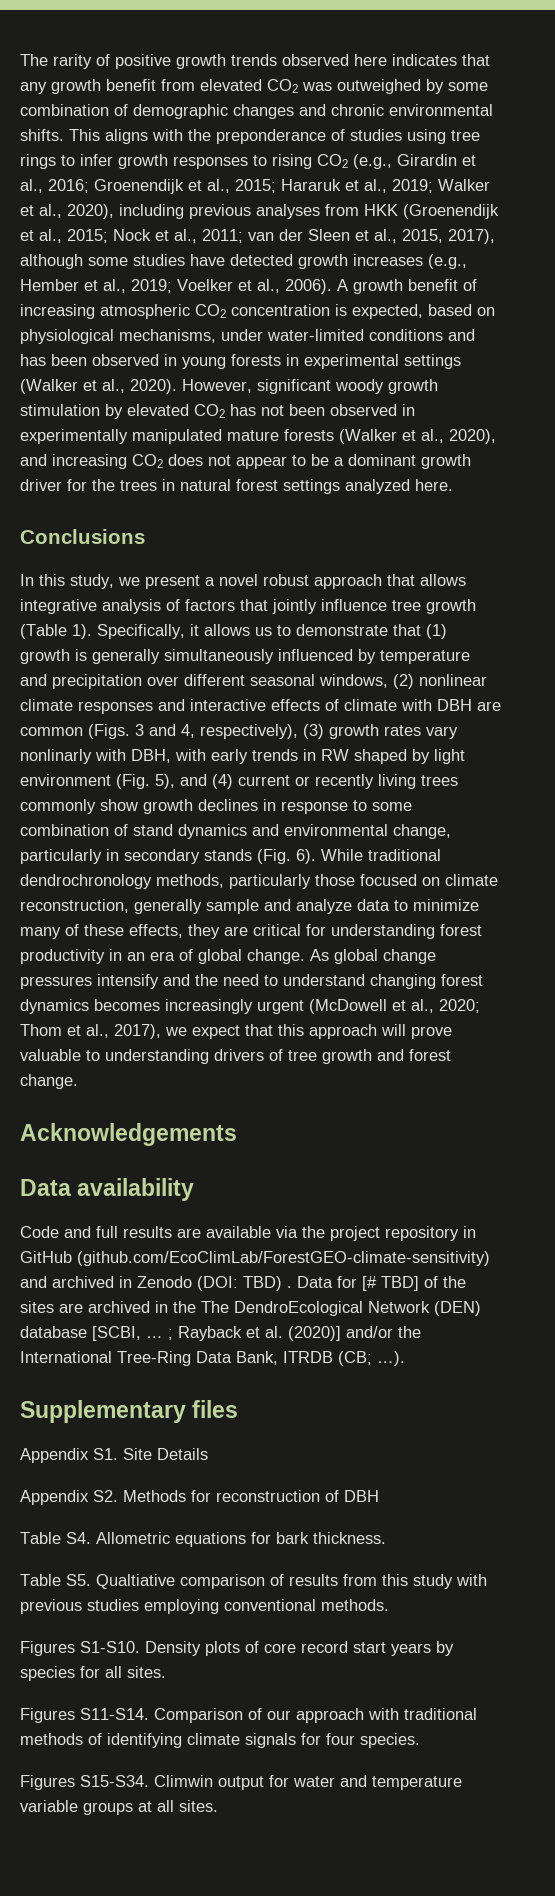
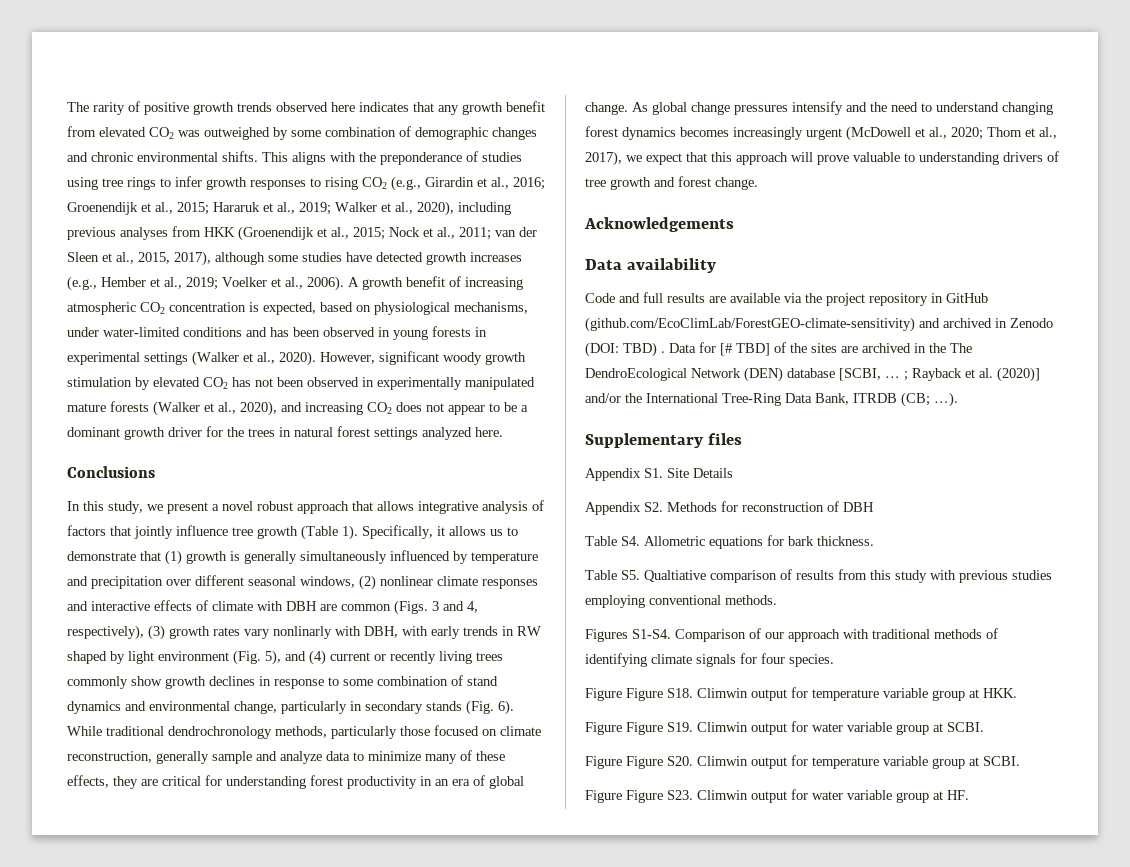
- Figures S1-S10. Density plots of core record start years by species for all sites.
- Figures S11-S14.
+ Figures S1-S4.
- Figures S15-S34. Climwin output for water and temperature variable groups at all sites.
+ Figure Figure S18. Climwin output for temperature variable group at HKK.
+ Figure Figure S19. Climwin output for water variable group at SCBI.
+ Figure Figure S20. Climwin output for temperature variable group at SCBI.
+ Figure Figure S23. Climwin output for water variable group at HF.

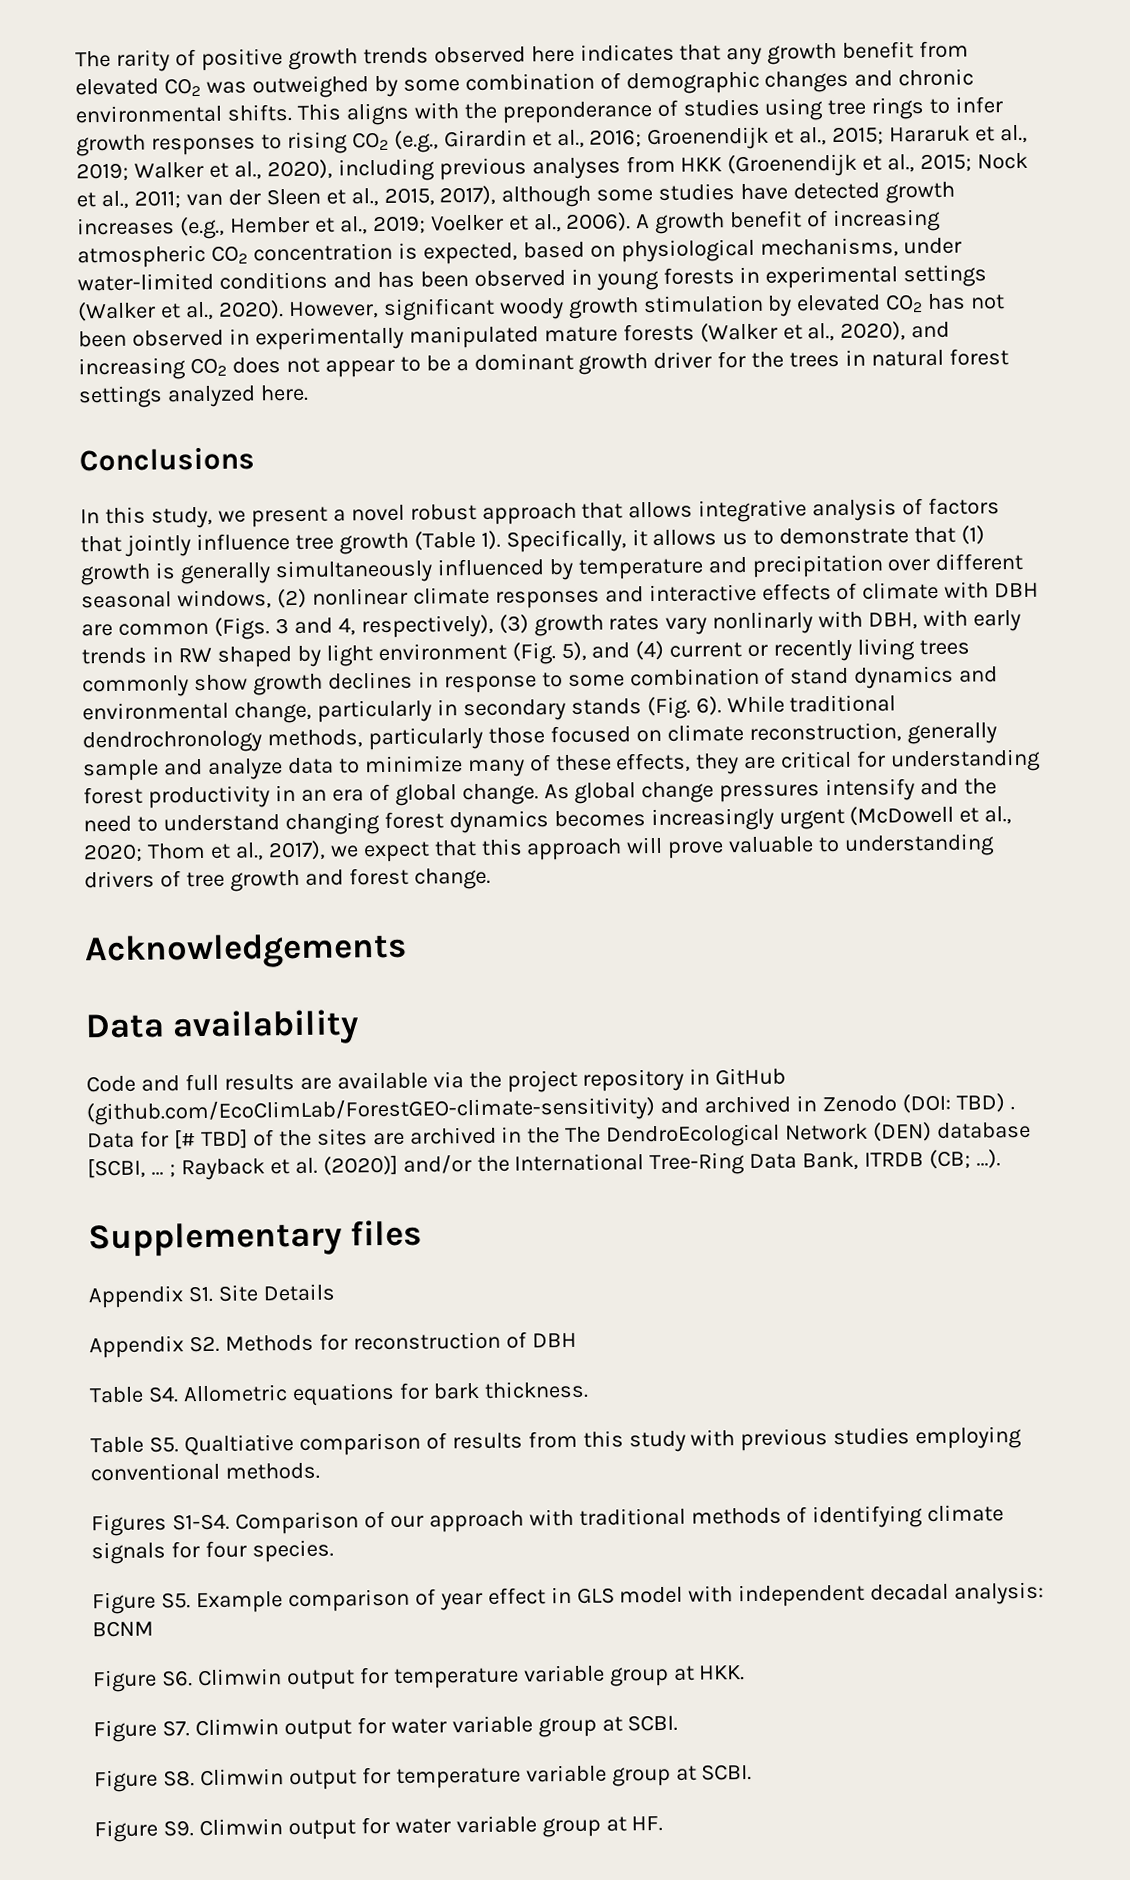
- Figure Figure S18. Climwin output for temperature variable group at HKK.
+ Figure S5. Example comparison of year effect in GLS model with independent decadal analysis: BCNM
+ Figure S6. Climwin output for temperature variable group at HKK.
- Figure Figure S19. Climwin output for water variable group at SCBI.
+ Figure S7. Climwin output for water variable group at SCBI.
- Figure Figure S20. Climwin output for temperature variable group at SCBI.
+ Figure S8. Climwin output for temperature variable group at SCBI.
- Figure Figure S23. Climwin output for water variable group at HF.
+ Figure S9. Climwin output for water variable group at HF.

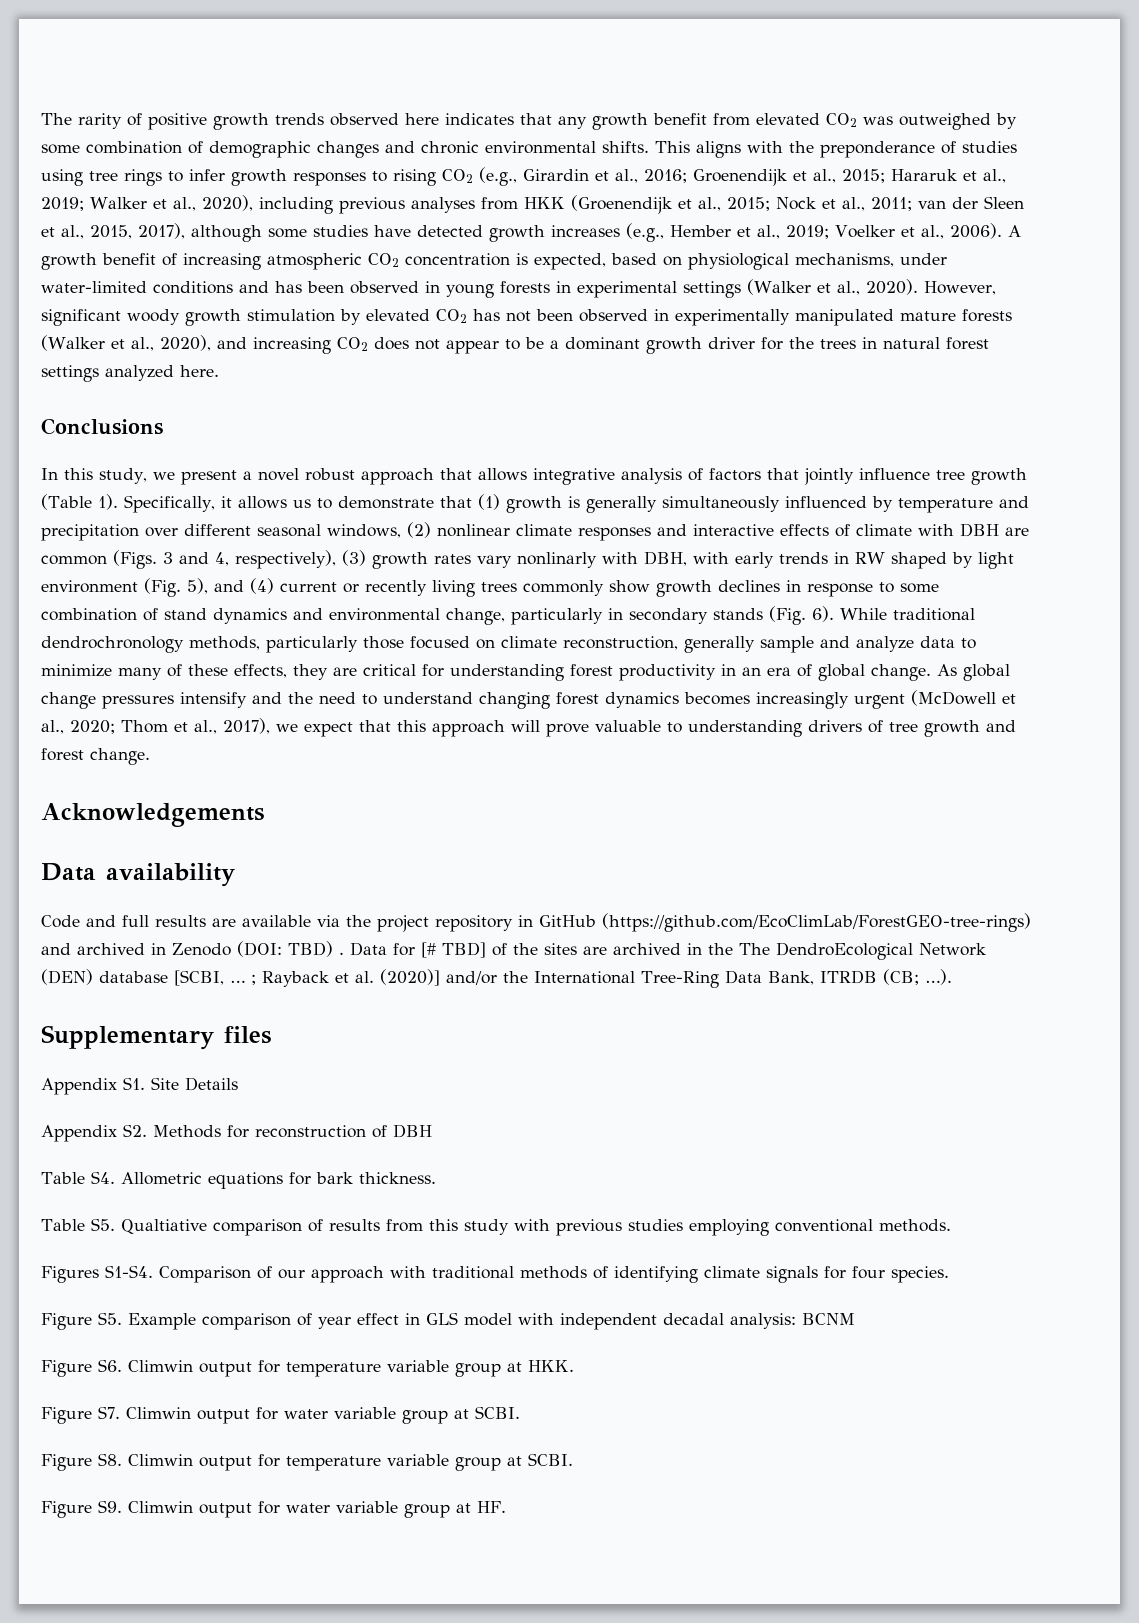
- Code and full results are available via the project repository in GitHub (github.com/EcoClimLab/ForestGEO-climate-sensitivity) and archived in Zenodo (DOI: TBD) .
+ Code and full results are available via the project repository in GitHub (https://github.com/EcoClimLab/ForestGEO-tree-rings) and archived in Zenodo (DOI: TBD) .

